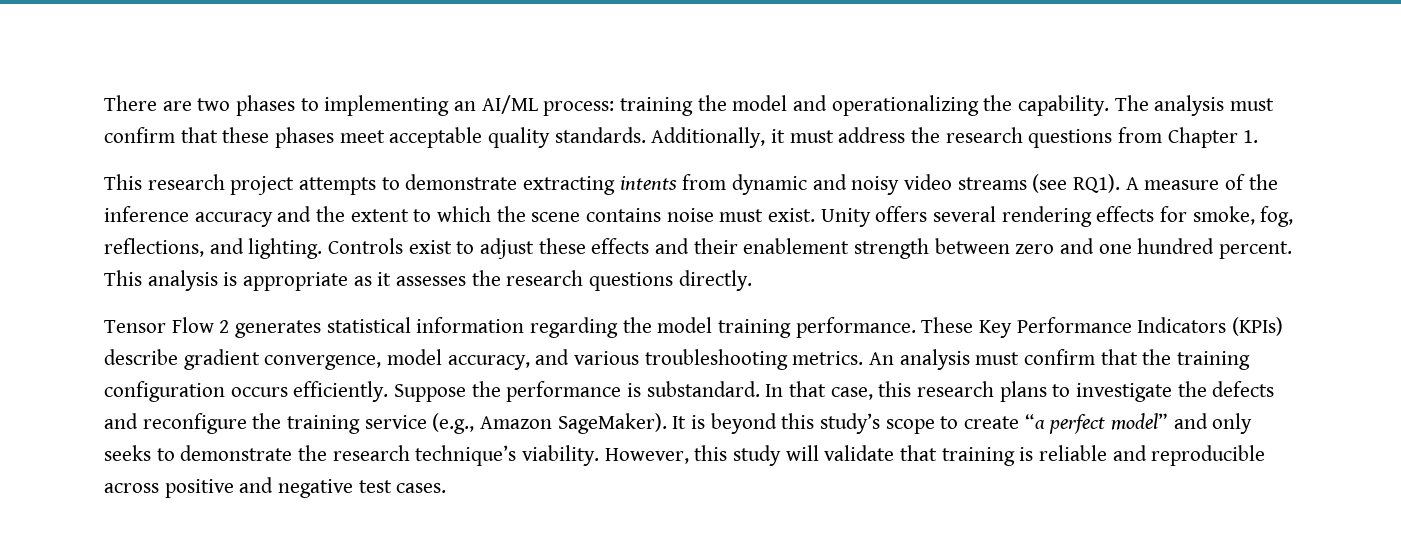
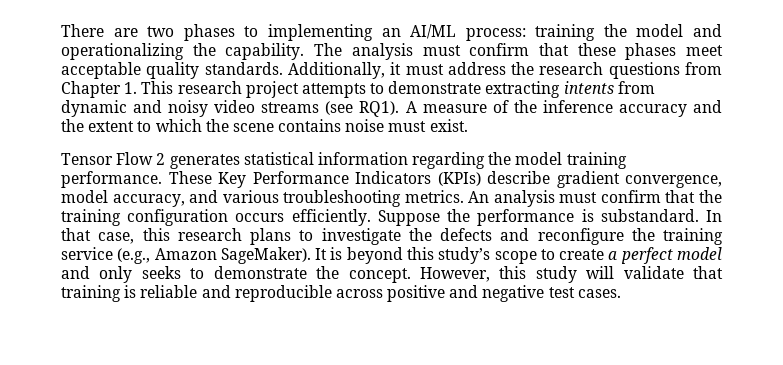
- Additionally, it must address the research questions from Chapter 1.
- This research project attempts to demonstrate extracting intents from dynamic and noisy video streams (see RQ1).
+ Additionally, it must address the research questions from Chapter 1. This research project attempts to demonstrate extracting intents from dynamic and noisy video streams (see RQ1).
- Unity offers several rendering effects for smoke, fog, reflections, and lighting. Controls exist to adjust these effects and their enablement strength between zero and one hundred percent. This analysis is appropriate as it assesses the research questions directly.
- It is beyond this study’s scope to create “a perfect model” and only seeks to demonstrate the research technique’s viability.
+ It is beyond this study’s scope to create a perfect model and only seeks to demonstrate the concept.

